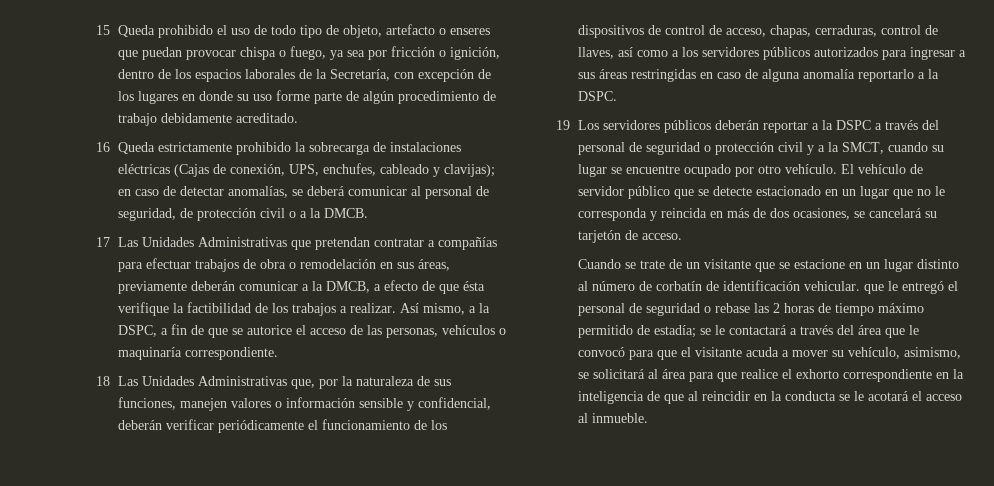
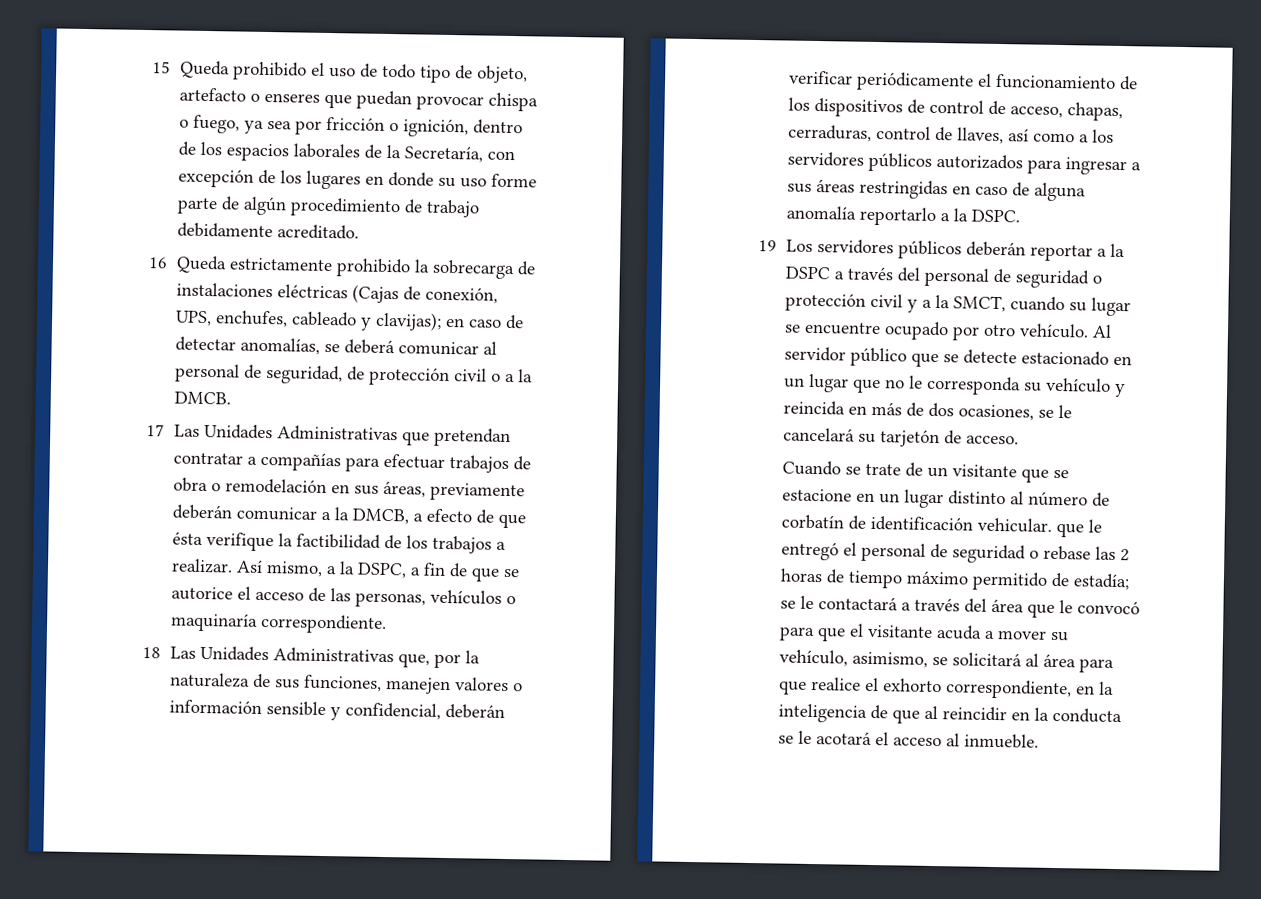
- El vehículo de servidor público que se detecte estacionado en un lugar que no le corresponda y reincida en más de dos ocasiones, se cancelará su tarjetón de acceso.
+ Al servidor público que se detecte estacionado en un lugar que no le corresponda su vehículo y reincida en más de dos ocasiones, se le cancelará su tarjetón de acceso.
- se le contactará a través del área que le convocó para que el visitante acuda a mover su vehículo, asimismo, se solicitará al área para que realice el exhorto correspondiente en la inteligencia de que al reincidir en la conducta se le acotará el acceso al inmueble.
+ se le contactará a través del área que le convocó para que el visitante acuda a mover su vehículo, asimismo, se solicitará al área para que realice el exhorto correspondiente, en la inteligencia de que al reincidir en la conducta se le acotará el acceso al inmueble.

